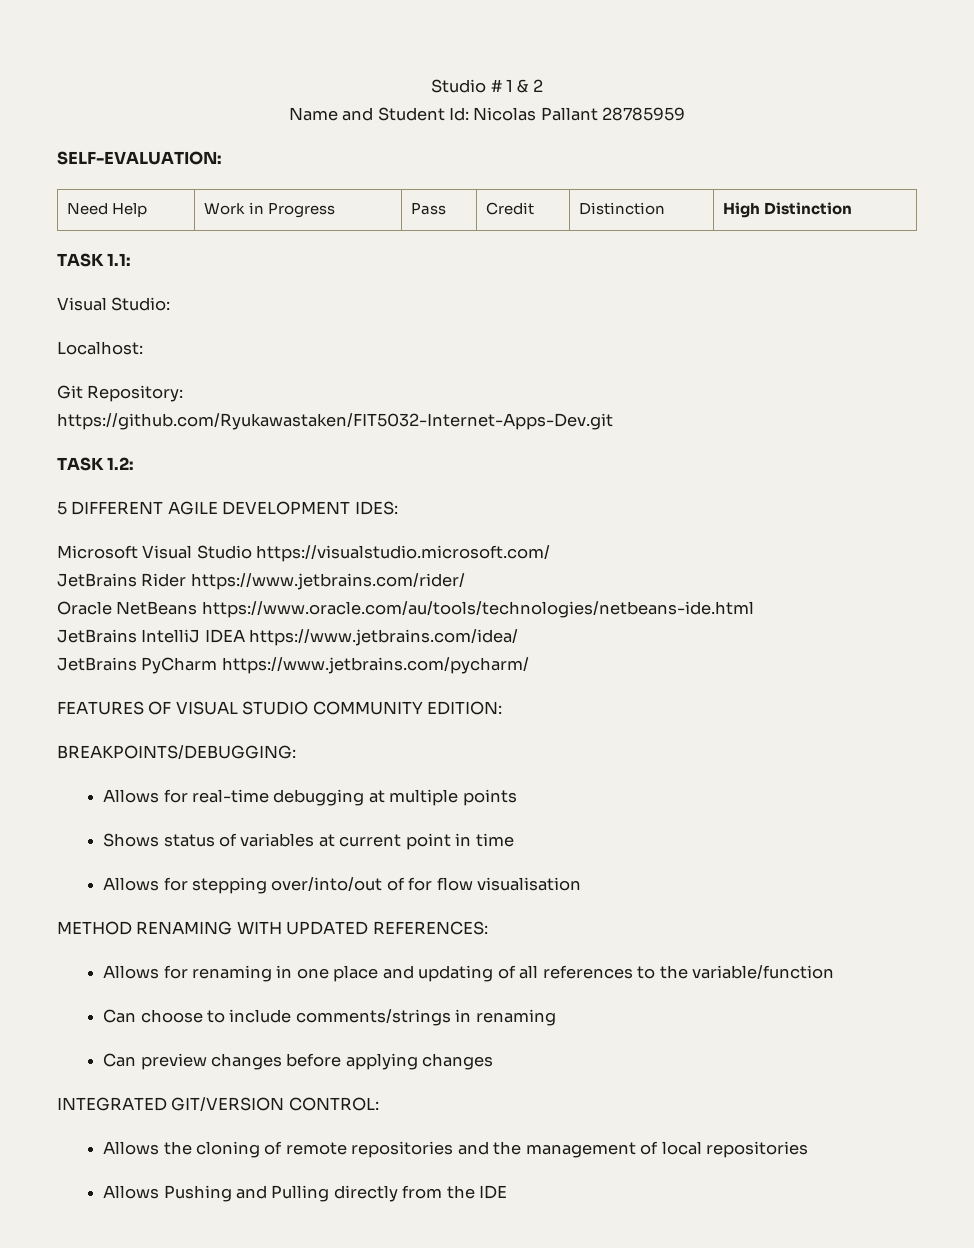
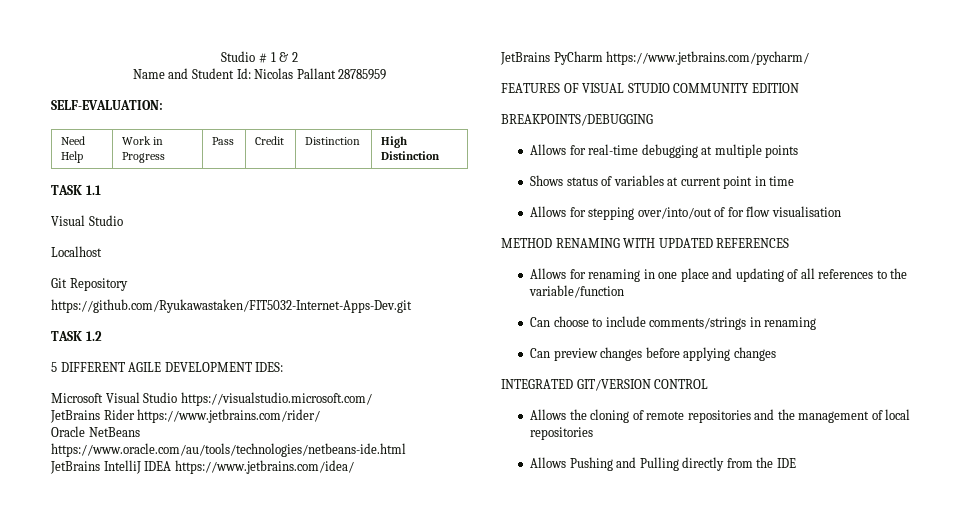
- TASK 1.1:
- Visual Studio:
- Localhost:
+ TASK 1.1
+ Visual Studio
+ Localhost
- Git Repository:
+ Git Repository
- TASK 1.2:
+ TASK 1.2
- FEATURES OF VISUAL STUDIO COMMUNITY EDITION:
- BREAKPOINTS/DEBUGGING:
+ FEATURES OF VISUAL STUDIO COMMUNITY EDITION
+ BREAKPOINTS/DEBUGGING
- METHOD RENAMING WITH UPDATED REFERENCES:
+ METHOD RENAMING WITH UPDATED REFERENCES
- INTEGRATED GIT/VERSION CONTROL:
+ INTEGRATED GIT/VERSION CONTROL

